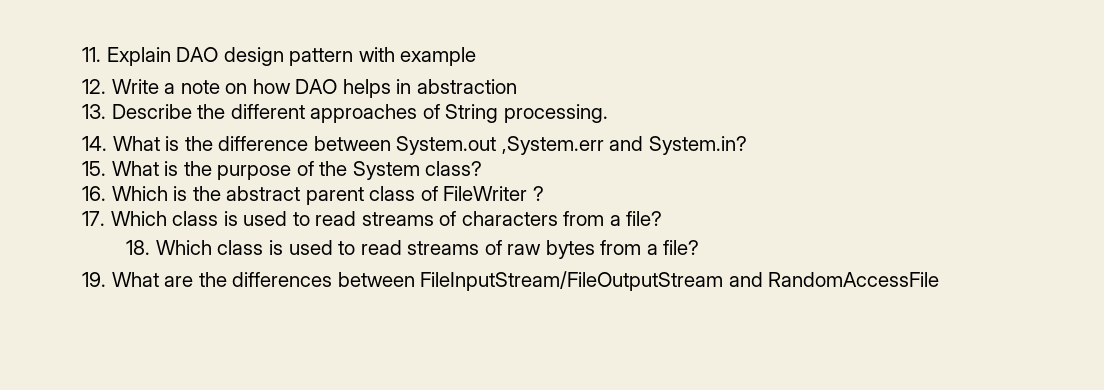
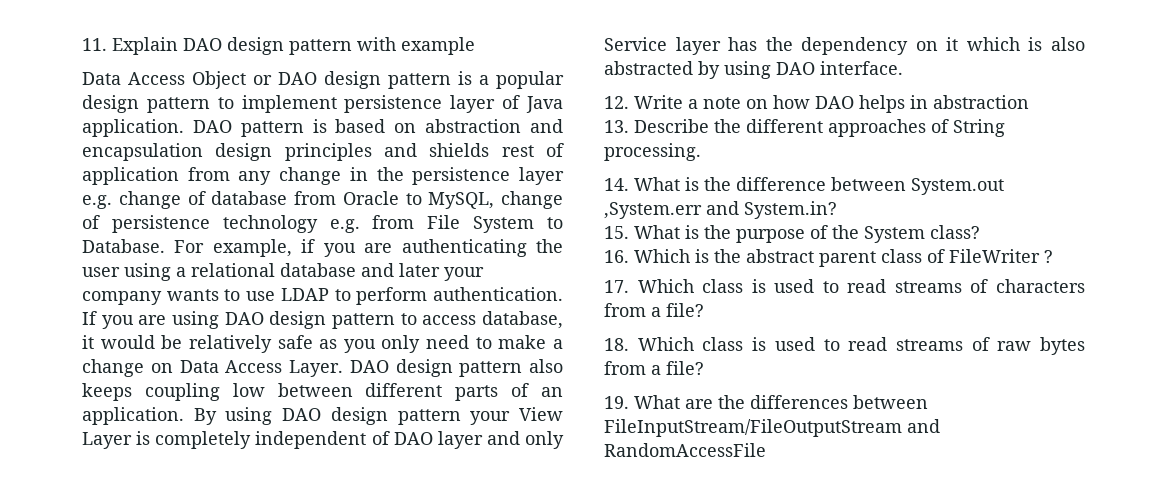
+ Data Access Object or DAO design pattern is a popular design pattern to implement persistence layer of Java application. DAO pattern is based on abstraction and encapsulation design principles and shields rest of application from any change in the persistence layer e.g. change of database from Oracle to MySQL, change of persistence technology e.g. from File System to Database. For example, if you are authenticating the user using a relational database and later your company wants to use LDAP to perform authentication. If you are using DAO design pattern to access database, it would be relatively safe as you only need to make a change on Data Access Layer. DAO design pattern also keeps coupling low between different parts of an application. By using DAO design pattern your View Layer is completely independent of DAO layer and only Service layer has the dependency on it which is also abstracted by using DAO interface.

